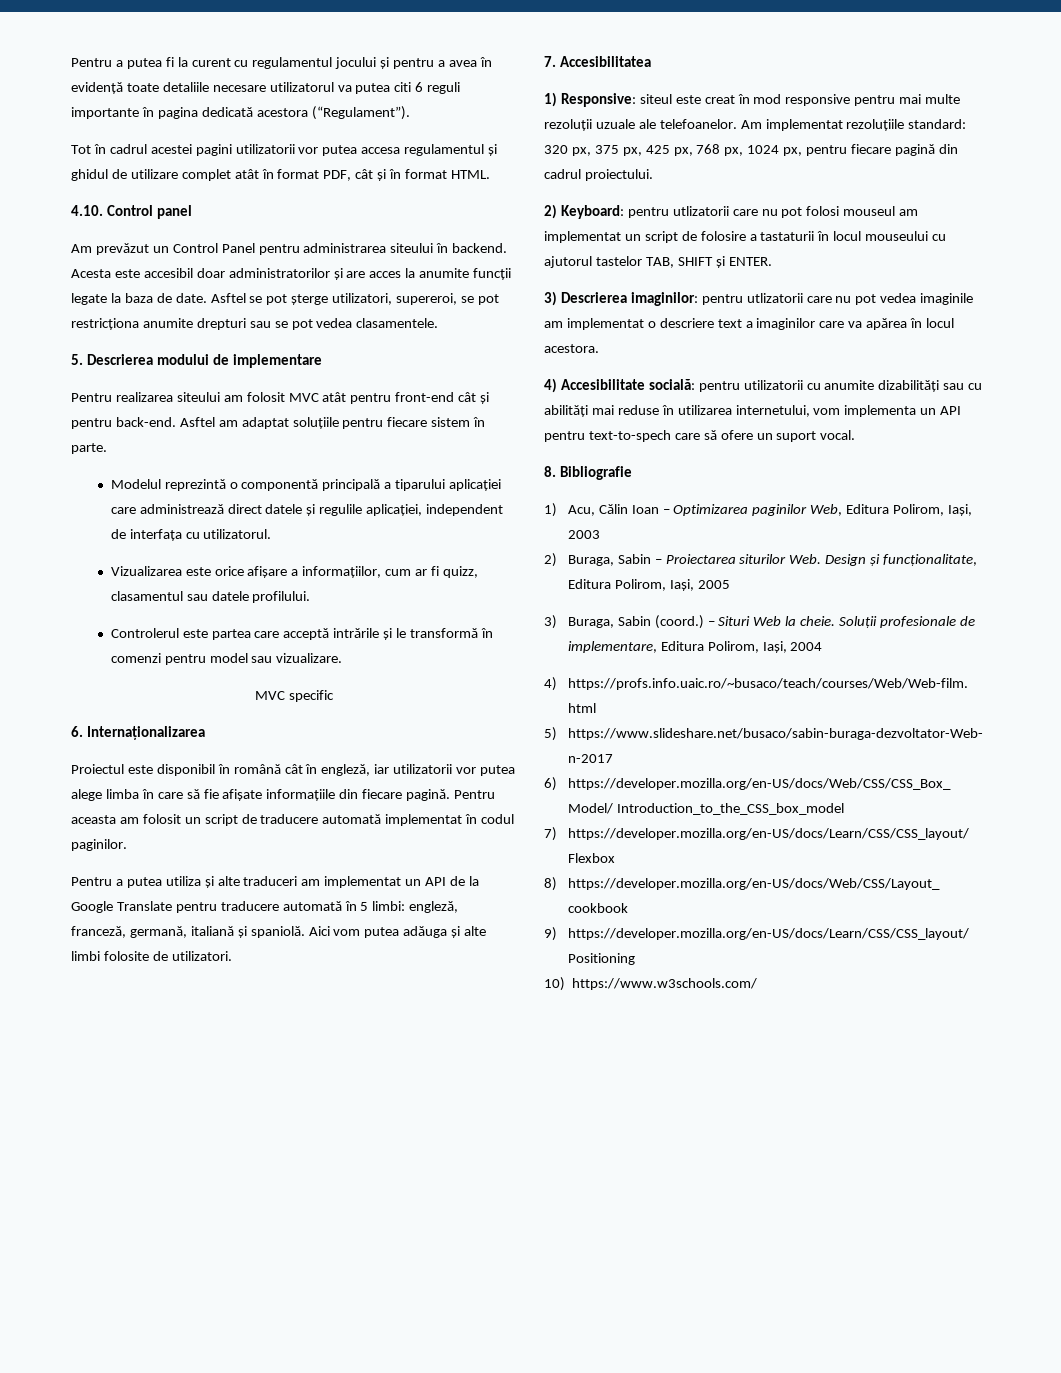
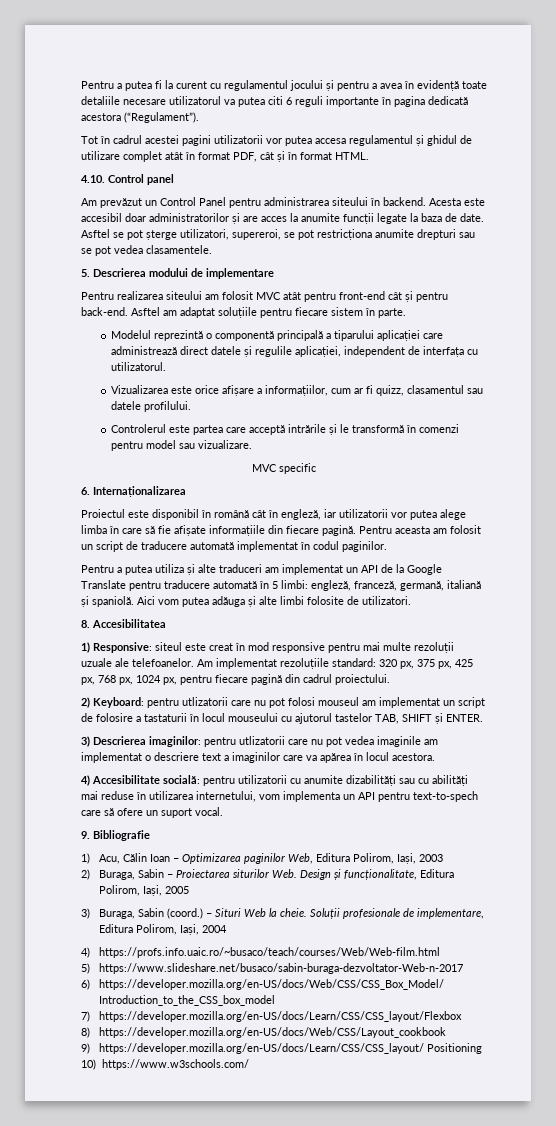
- 7. Accesibilitatea
+ 8. Accesibilitatea
- 8. Bibliografie
+ 9. Bibliografie

